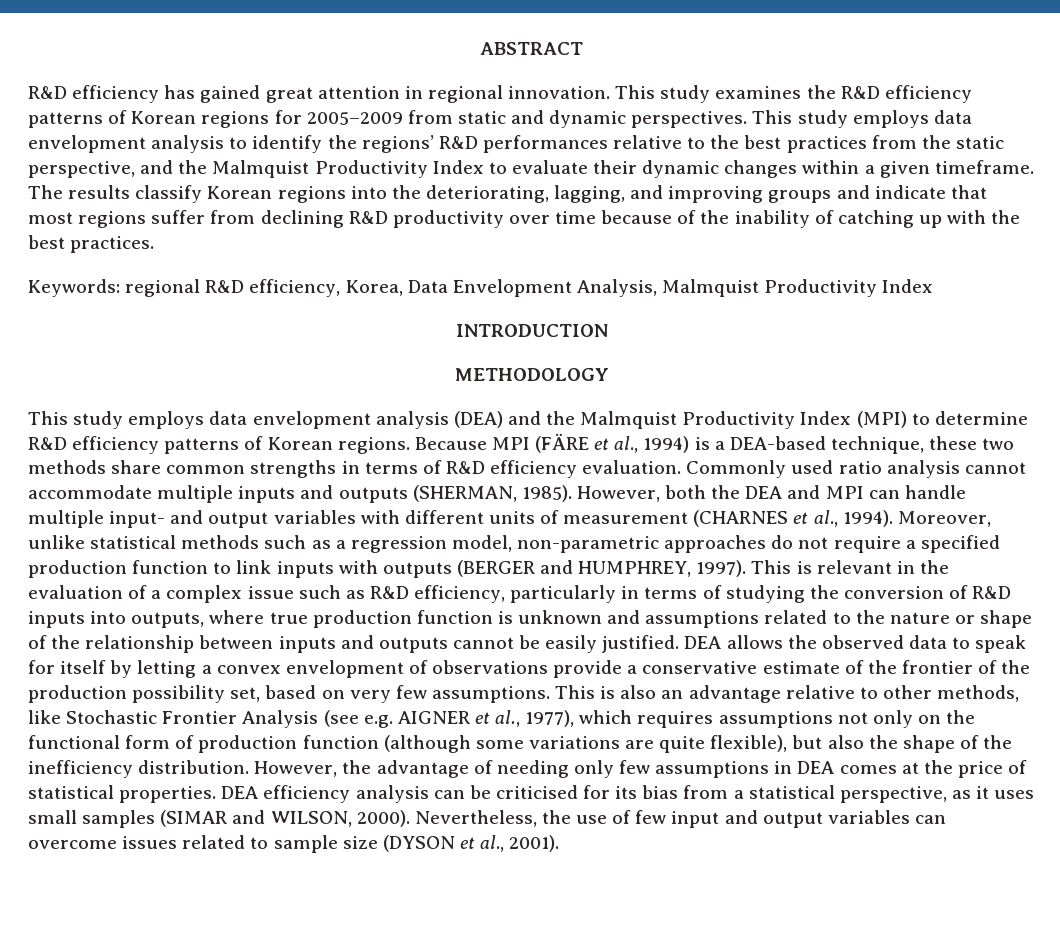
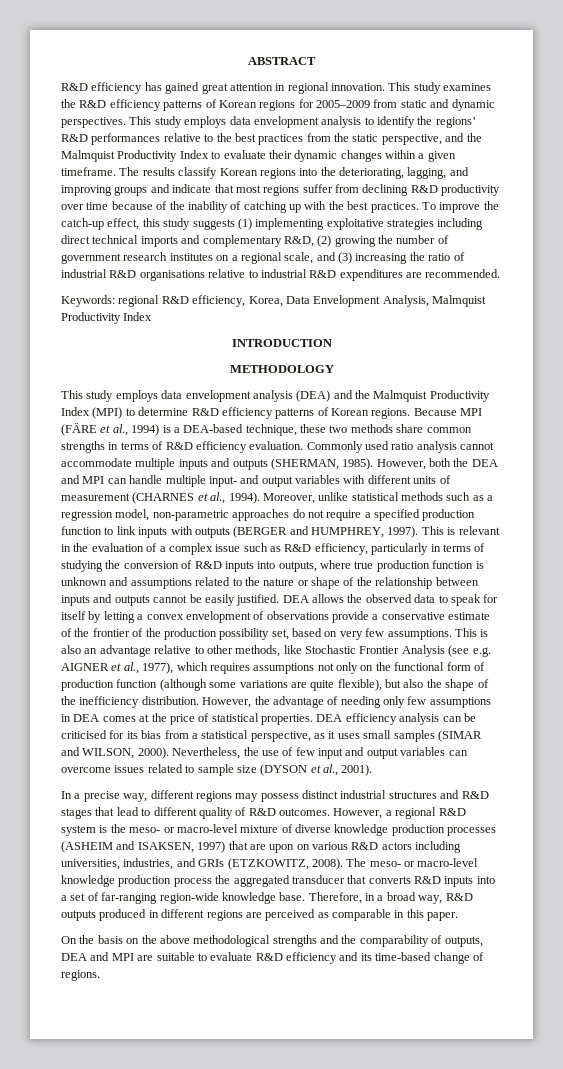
+ To improve the catch-up effect, this study suggests (1) implementing exploitative strategies including direct technical imports and complementary R&D, (2) growing the number of government research institutes on a regional scale, and (3) increasing the ratio of industrial R&D organisations relative to industrial R&D expenditures are recommended.
+ In a precise way, different regions may possess distinct industrial structures and R&D stages that lead to different quality of R&D outcomes. However, a regional R&D system is the meso- or macro-level mixture of diverse knowledge production processes (ASHEIM and ISAKSEN, 1997) that are upon on various R&D actors including universities, industries, and GRIs (ETZKOWITZ, 2008). The meso- or macro-level knowledge production process the aggregated transducer that converts R&D inputs into a set of far-ranging region-wide knowledge base. Therefore, in a broad way, R&D outputs produced in different regions are perceived as comparable in this paper.
+ On the basis on the above methodological strengths and the comparability of outputs, DEA and MPI are suitable to evaluate R&D efficiency and its time-based change of regions.

